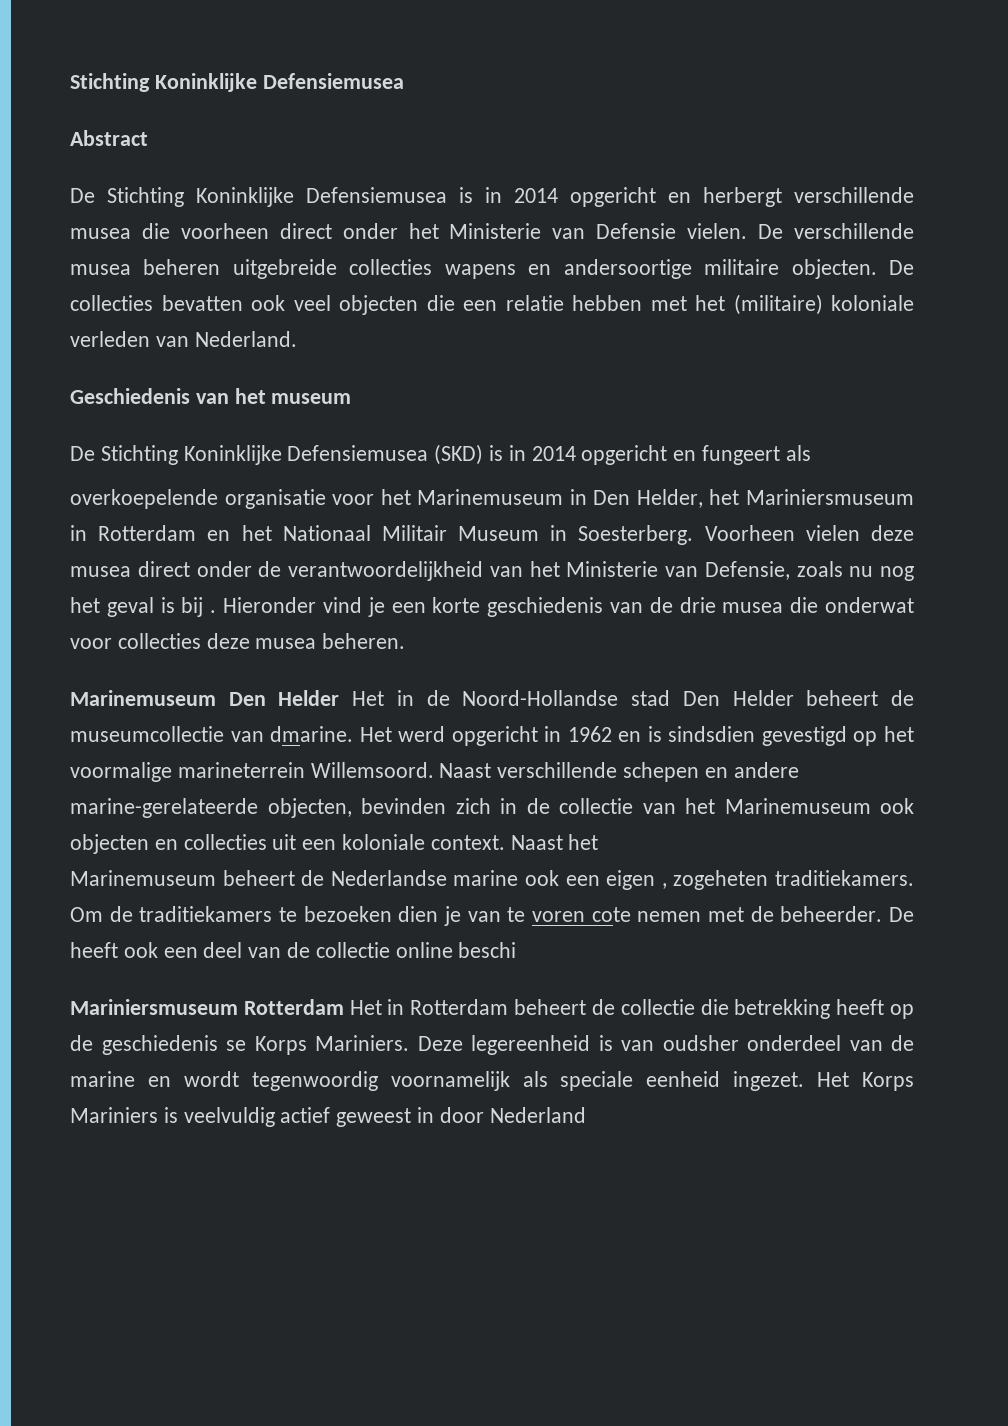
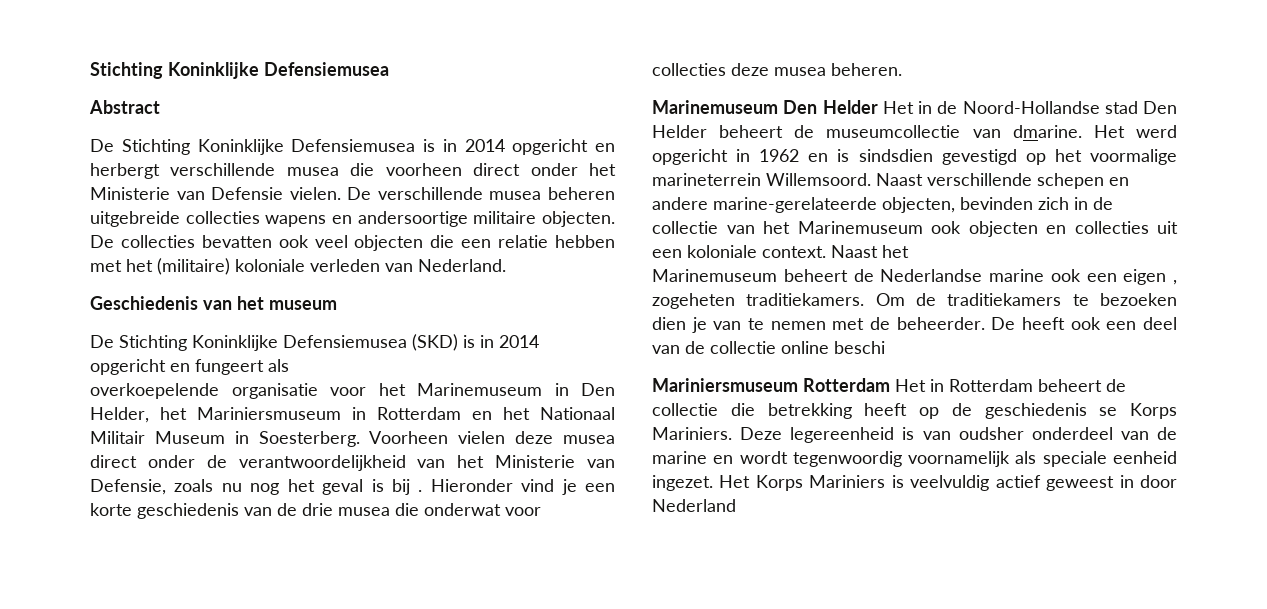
- Om de traditiekamers te bezoeken dien je van te voren cote nemen met de beheerder.
+ Om de traditiekamers te bezoeken dien je van te nemen met de beheerder.

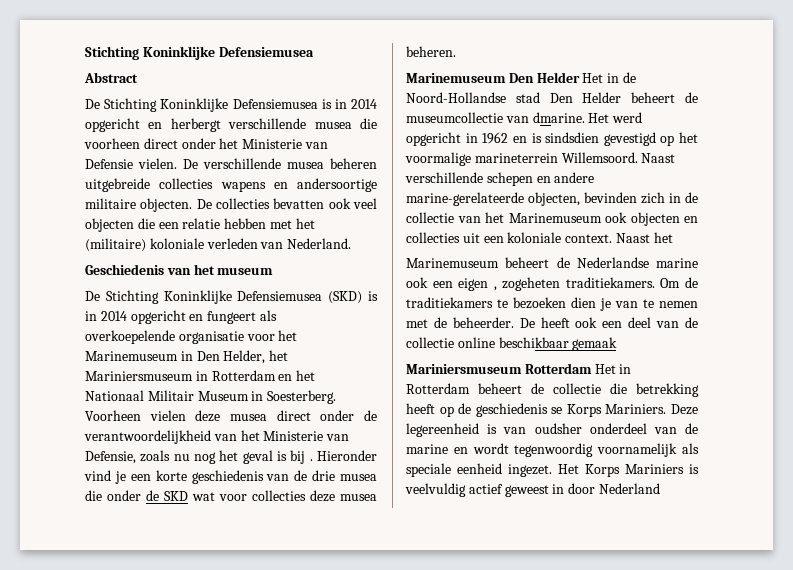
- Hieronder vind je een korte geschiedenis van de drie musea die onderwat voor collecties deze musea beheren.
+ Hieronder vind je een korte geschiedenis van de drie musea die onder de SKD wat voor collecties deze musea beheren.
- De heeft ook een deel van de collectie online beschi
+ De heeft ook een deel van de collectie online beschikbaar gemaak

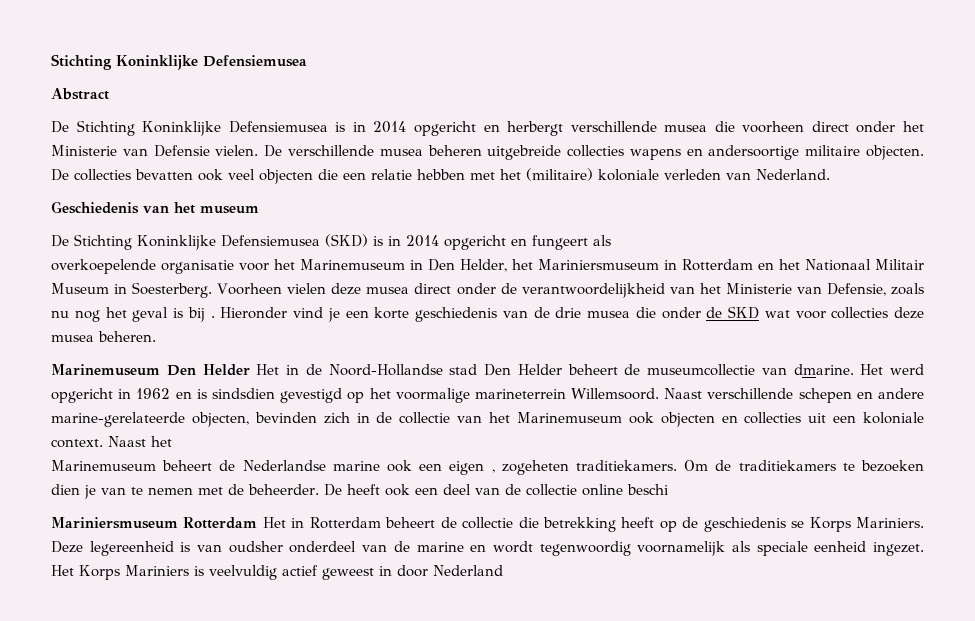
- De heeft ook een deel van de collectie online beschikbaar gemaak
+ De heeft ook een deel van de collectie online beschi

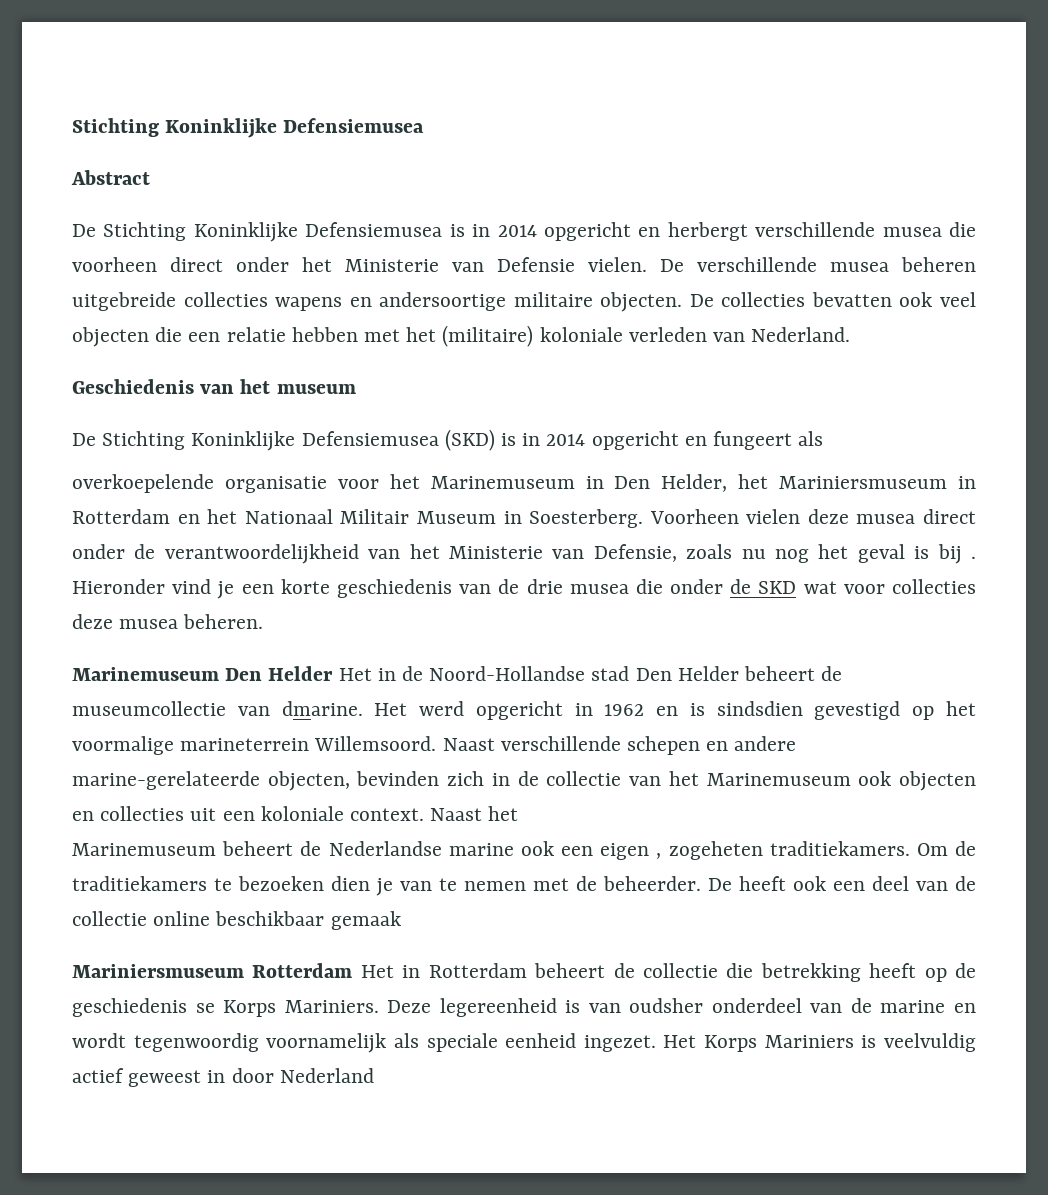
- De heeft ook een deel van de collectie online beschi
+ De heeft ook een deel van de collectie online beschikbaar gemaak

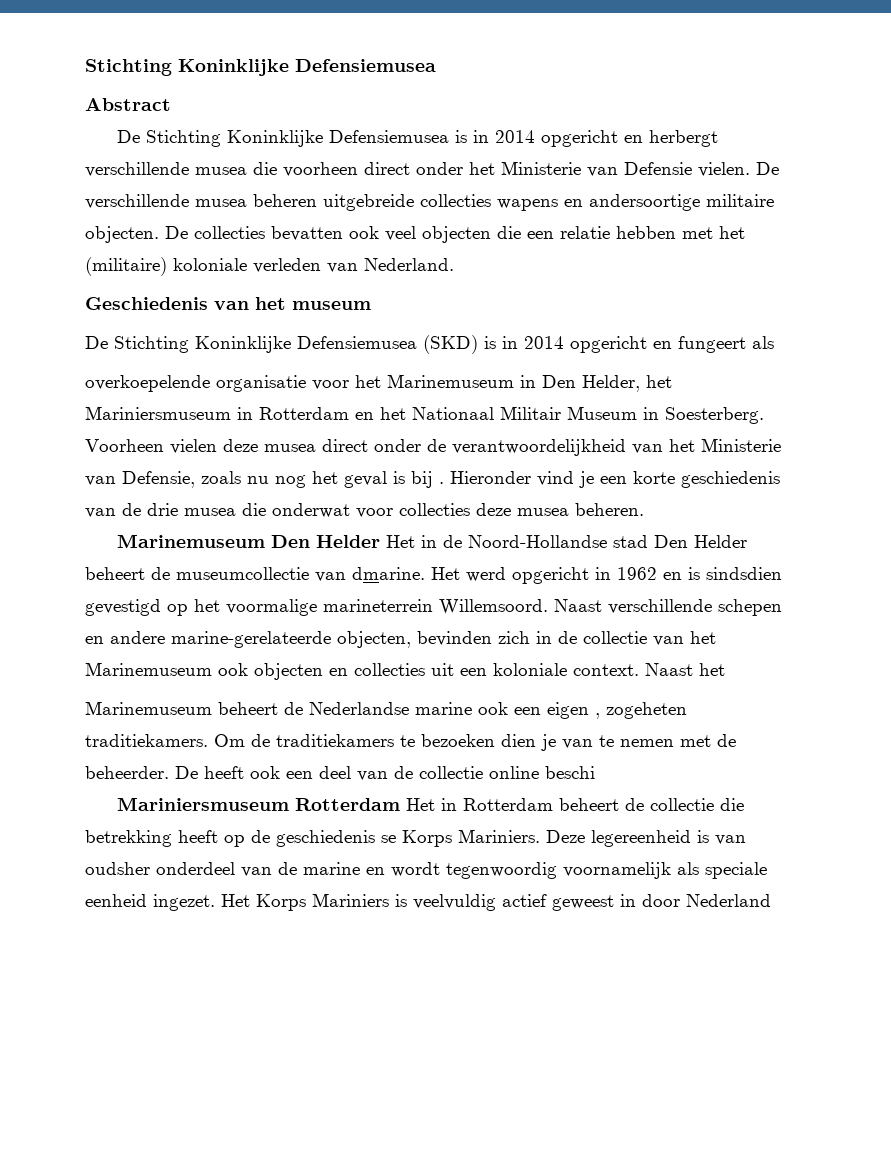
- Hieronder vind je een korte geschiedenis van de drie musea die onder de SKD wat voor collecties deze musea beheren.
+ Hieronder vind je een korte geschiedenis van de drie musea die onderwat voor collecties deze musea beheren.
- De heeft ook een deel van de collectie online beschikbaar gemaak
+ De heeft ook een deel van de collectie online beschi

